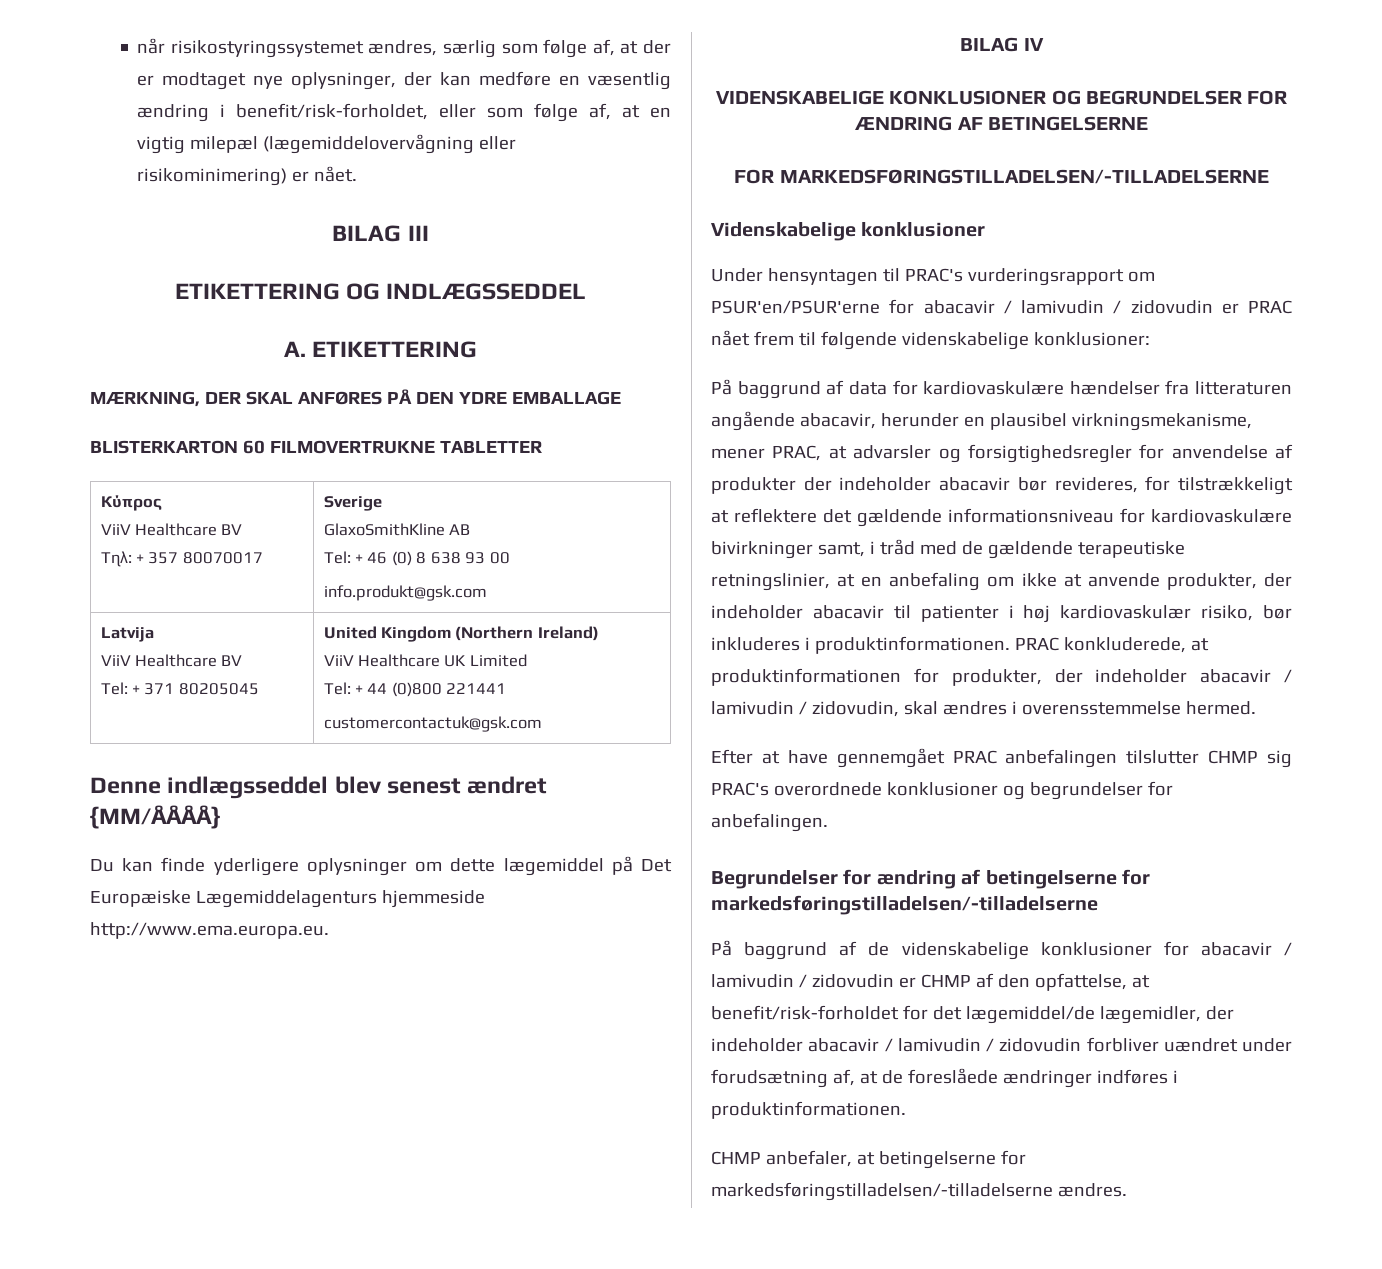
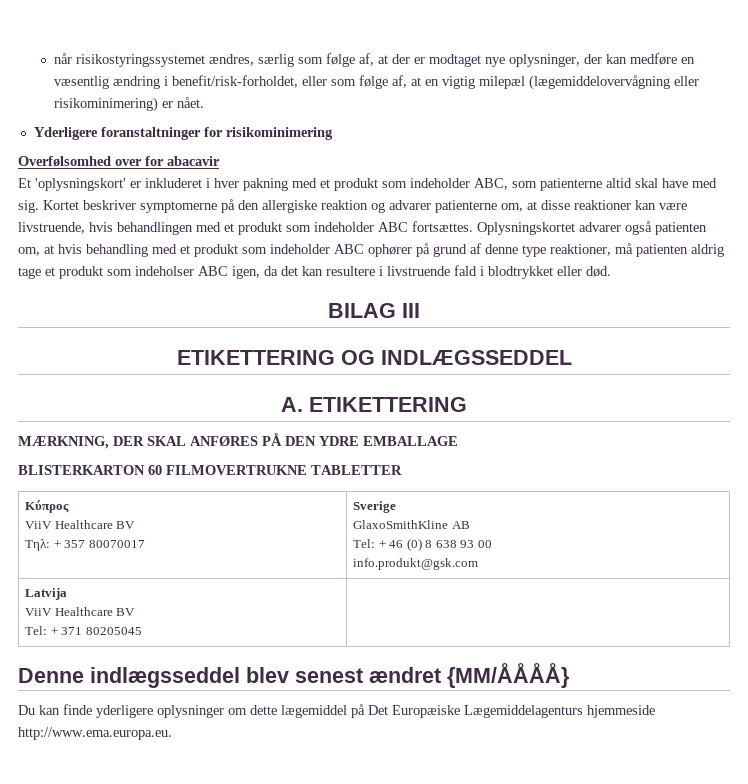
+ Yderligere foranstaltninger for risikominimering
+ Overfølsomhed over for abacavir
+ Et 'oplysningskort' er inkluderet i hver pakning med et produkt som indeholder ABC, som patienterne altid skal have med sig. Kortet beskriver symptomerne på den allergiske reaktion og advarer patienterne om, at disse reaktioner kan være livstruende, hvis behandlingen med et produkt som indeholder ABC fortsættes. Oplysningskortet advarer også patienten om, at hvis behandling med et produkt som indeholder ABC ophører på grund af denne type reaktioner, må patienten aldrig tage et produkt som indeholser ABC igen, da det kan resultere i livstruende fald i blodtrykket eller død.
  Latvija
  ViiV Healthcare BV
- Tel: + 371 80205045 | United Kingdom (Northern Ireland)
- ViiV Healthcare UK Limited
- Tel: + 44 (0)800 221441
- customercontactuk@gsk.com
+ Tel: + 371 80205045 |
- BILAG IV
- VIDENSKABELIGE KONKLUSIONER OG BEGRUNDELSER FOR ÆNDRING AF BETINGELSERNE
- FOR MARKEDSFØRINGSTILLADELSEN/-TILLADELSERNE
- Videnskabelige konklusioner
- Under hensyntagen til PRAC's vurderingsrapport om PSUR'en/PSUR'erne for abacavir / lamivudin / zidovudin er PRAC nået frem til følgende videnskabelige konklusioner:
- På baggrund af data for kardiovaskulære hændelser fra litteraturen angående abacavir, herunder en plausibel virkningsmekanisme, mener PRAC, at advarsler og forsigtighedsregler for anvendelse af produkter der indeholder abacavir bør revideres, for tilstrækkeligt at reflektere det gældende informationsniveau for kardiovaskulære bivirkninger samt, i tråd med de gældende terapeutiske retningslinier, at en anbefaling om ikke at anvende produkter, der indeholder abacavir til patienter i høj kardiovaskulær risiko, bør inkluderes i produktinformationen. PRAC konkluderede, at produktinformationen for produkter, der indeholder abacavir / lamivudin / zidovudin, skal ændres i overensstemmelse hermed.
- Efter at have gennemgået PRAC anbefalingen tilslutter CHMP sig PRAC's overordnede konklusioner og begrundelser for anbefalingen.
- Begrundelser for ændring af betingelserne for markedsføringstilladelsen/-tilladelserne
- På baggrund af de videnskabelige konklusioner for abacavir / lamivudin / zidovudin er CHMP af den opfattelse, at benefit/risk-forholdet for det lægemiddel/de lægemidler, der indeholder abacavir / lamivudin / zidovudin forbliver uændret under forudsætning af, at de foreslåede ændringer indføres i produktinformationen.
- CHMP anbefaler, at betingelserne for markedsføringstilladelsen/-tilladelserne ændres.

